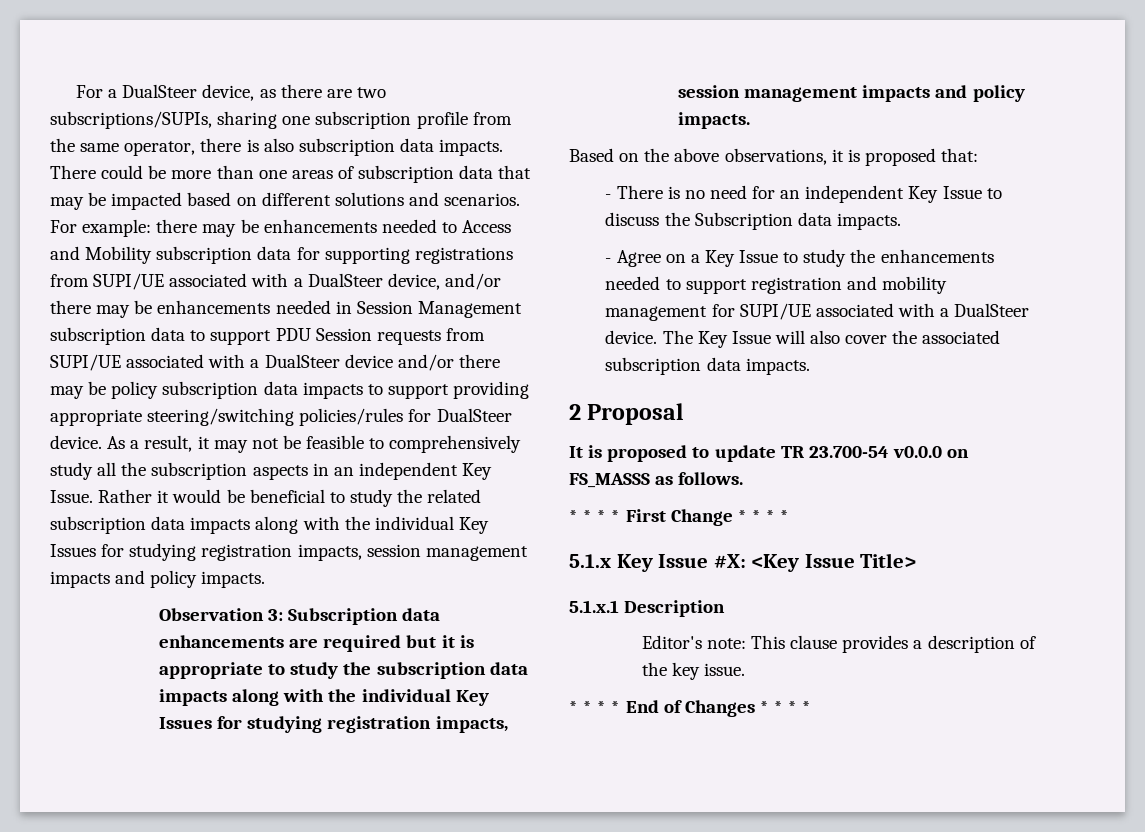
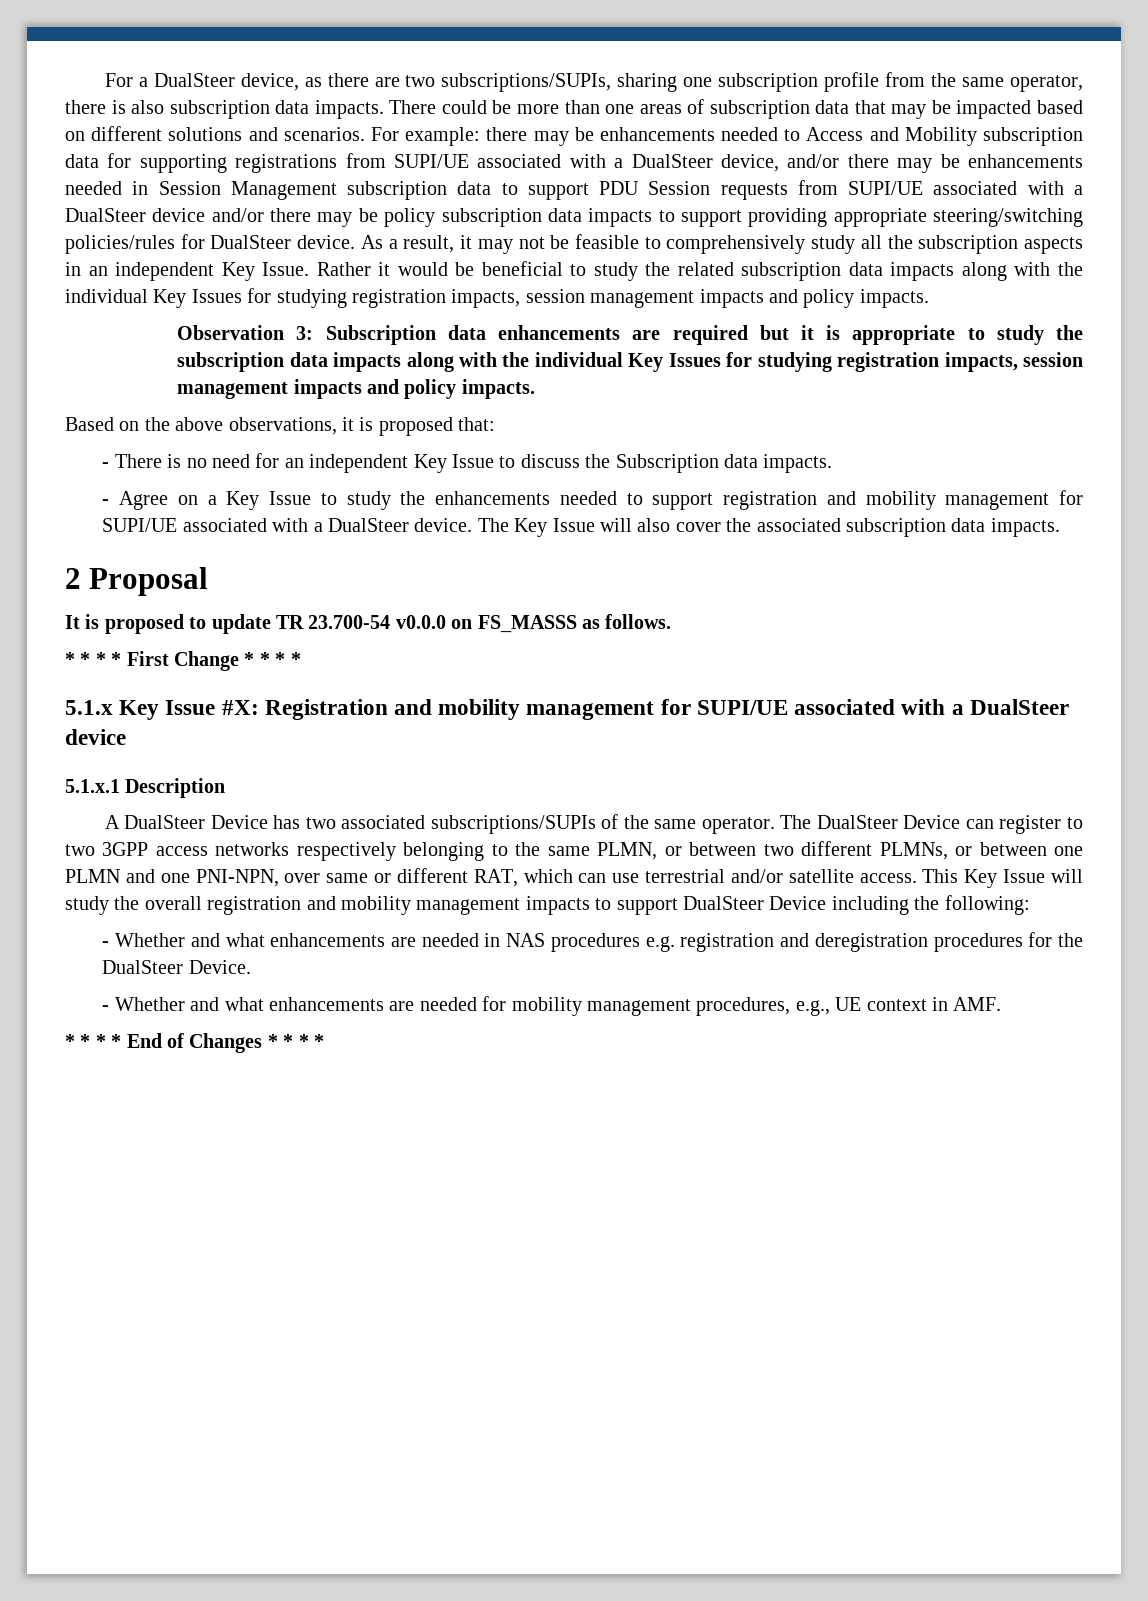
- 5.1.x Key Issue #X: <Key Issue Title>
+ 5.1.x Key Issue #X: Registration and mobility management for SUPI/UE associated with a DualSteer device
  5.1.x.1 Description
- Editor's note: This clause provides a description of the key issue.
+ A DualSteer Device has two associated subscriptions/SUPIs of the same operator. The DualSteer Device can register to two 3GPP access networks respectively belonging to the same PLMN, or between two different PLMNs, or between one PLMN and one PNI-NPN, over same or different RAT, which can use terrestrial and/or satellite access. This Key Issue will study the overall registration and mobility management impacts to support DualSteer Device including the following:
+ - Whether and what enhancements are needed in NAS procedures e.g. registration and deregistration procedures for the DualSteer Device.
+ - Whether and what enhancements are needed for mobility management procedures, e.g., UE context in AMF.

